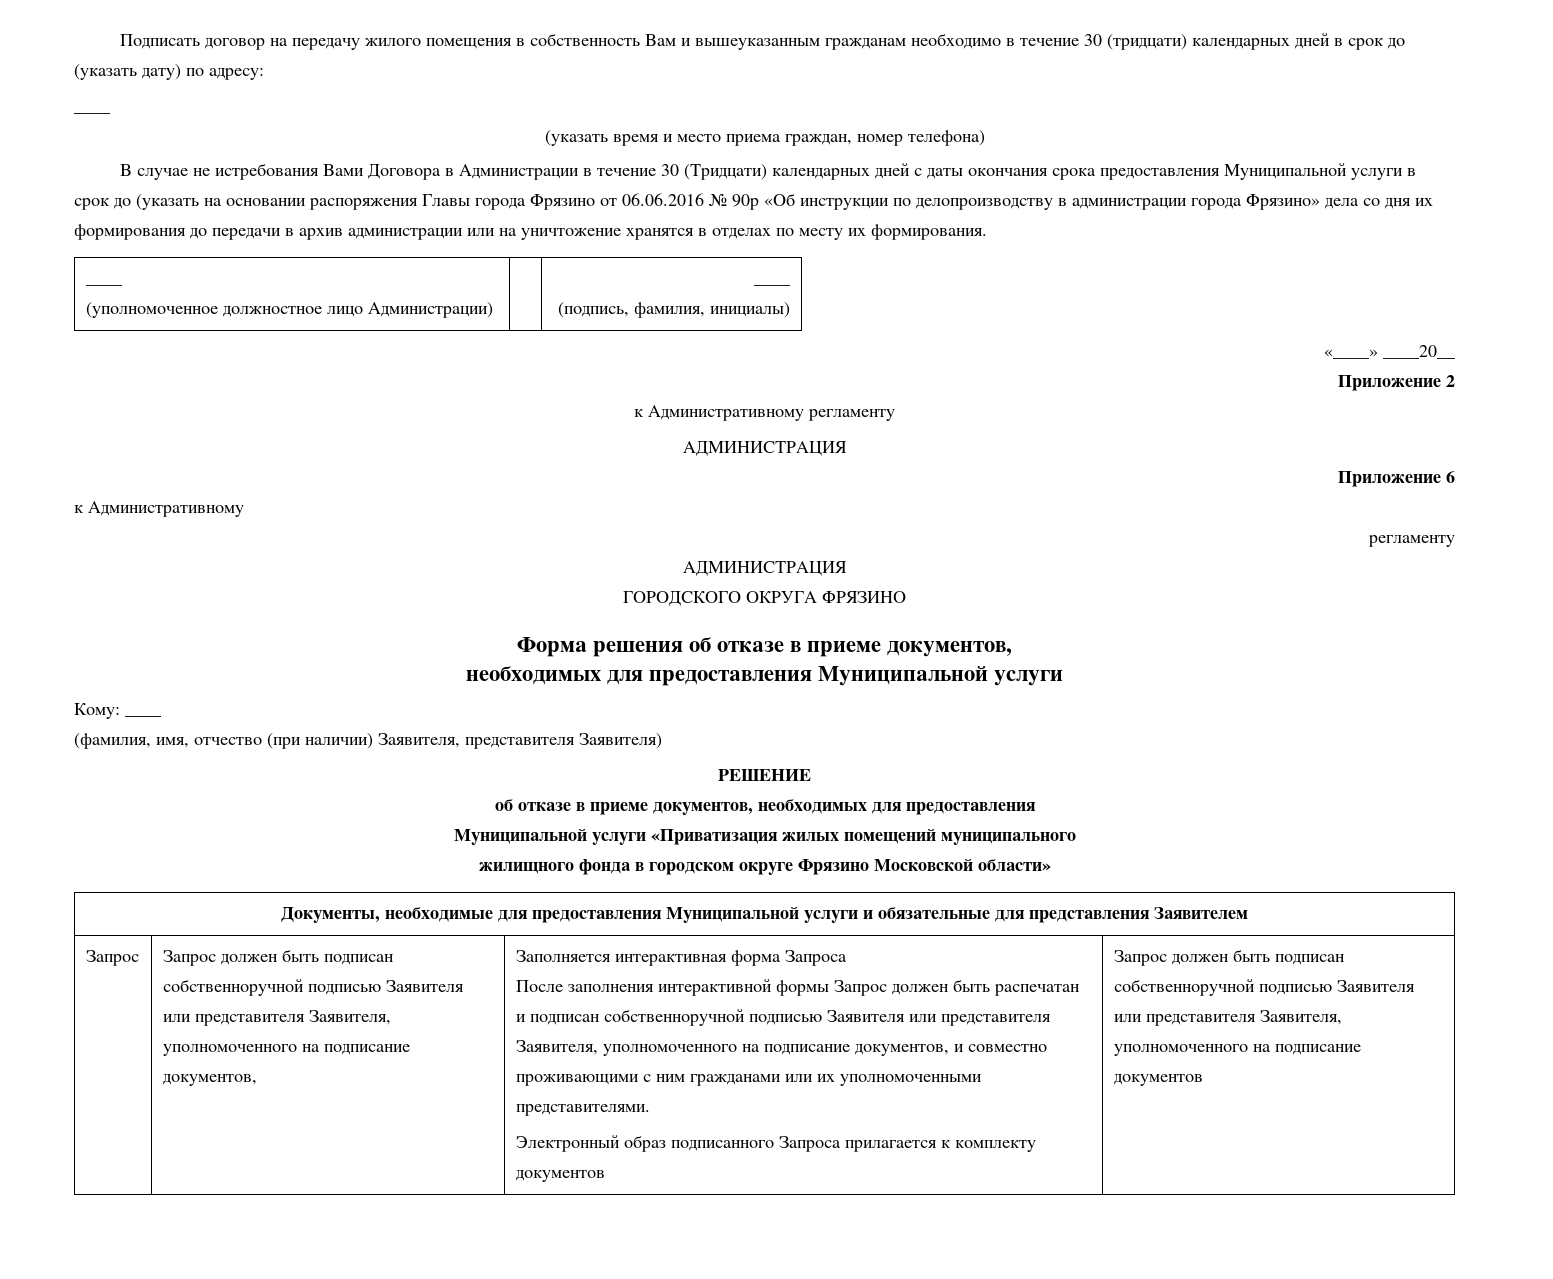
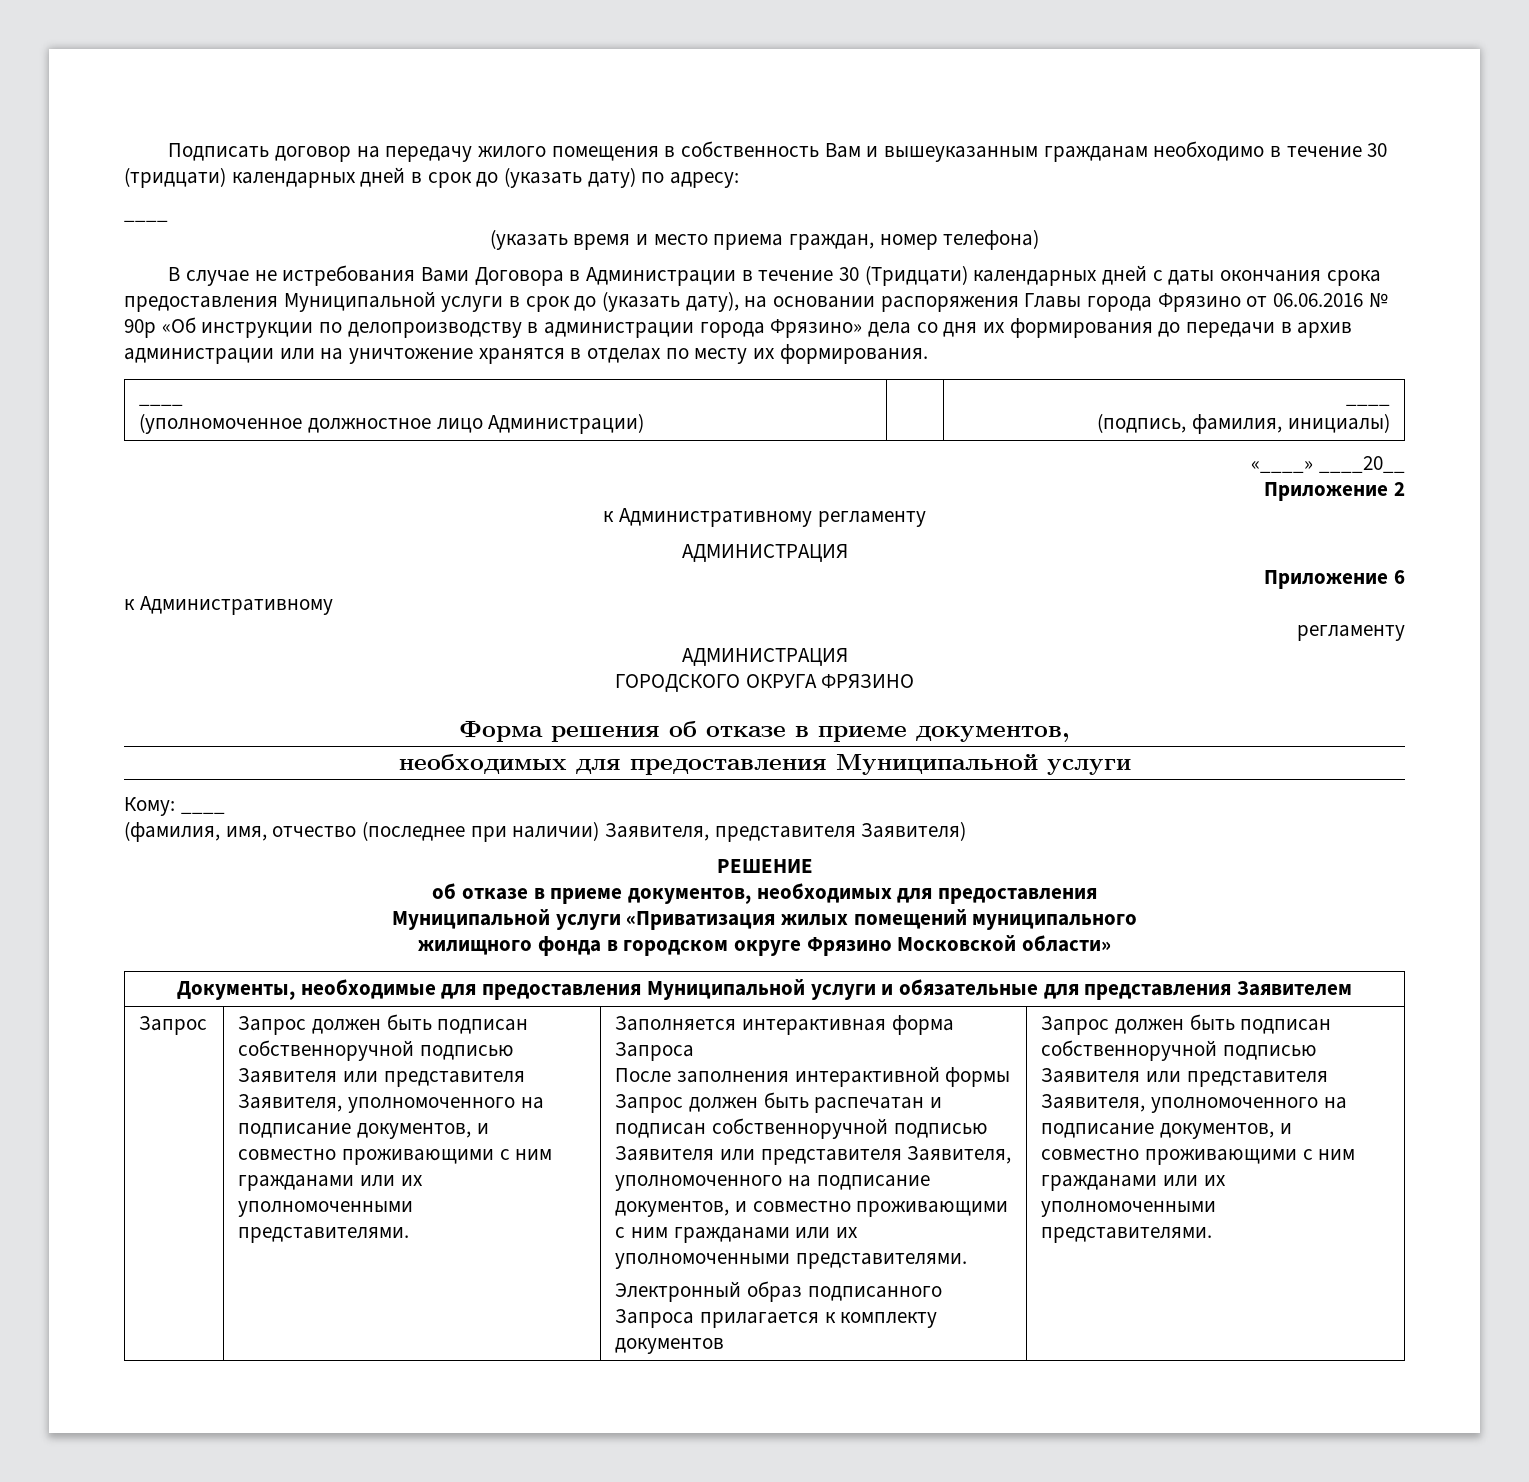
- В случае не истребования Вами Договора в Администрации в течение 30 (Тридцати) календарных дней с даты окончания срока предоставления Муниципальной услуги в срок до (указать на основании распоряжения Главы города Фрязино от 06.06.2016 № 90р «Об инструкции по делопроизводству в администрации города Фрязино» дела со дня их формирования до передачи в архив администрации или на уничтожение хранятся в отделах по месту их формирования.
+ В случае не истребования Вами Договора в Администрации в течение 30 (Тридцати) календарных дней с даты окончания срока предоставления Муниципальной услуги в срок до (указать дату), на основании распоряжения Главы города Фрязино от 06.06.2016 № 90р «Об инструкции по делопроизводству в администрации города Фрязино» дела со дня их формирования до передачи в архив администрации или на уничтожение хранятся в отделах по месту их формирования.
- (фамилия, имя, отчество (при наличии) Заявителя, представителя Заявителя)
+ (фамилия, имя, отчество (последнее при наличии) Заявителя, представителя Заявителя)
- Запрос | Запрос должен быть подписан собственноручной подписью Заявителя или представителя Заявителя, уполномоченного на подписание документов,
+ Запрос | Запрос должен быть подписан собственноручной подписью Заявителя или представителя Заявителя, уполномоченного на подписание документов, и совместно проживающими с ним гражданами или их уполномоченными представителями.
- Электронный образ подписанного Запроса прилагается к комплекту документов | Запрос должен быть подписан собственноручной подписью Заявителя или представителя Заявителя, уполномоченного на подписание документов
+ Электронный образ подписанного Запроса прилагается к комплекту документов | Запрос должен быть подписан собственноручной подписью Заявителя или представителя Заявителя, уполномоченного на подписание документов, и совместно проживающими с ним гражданами или их уполномоченными представителями.

